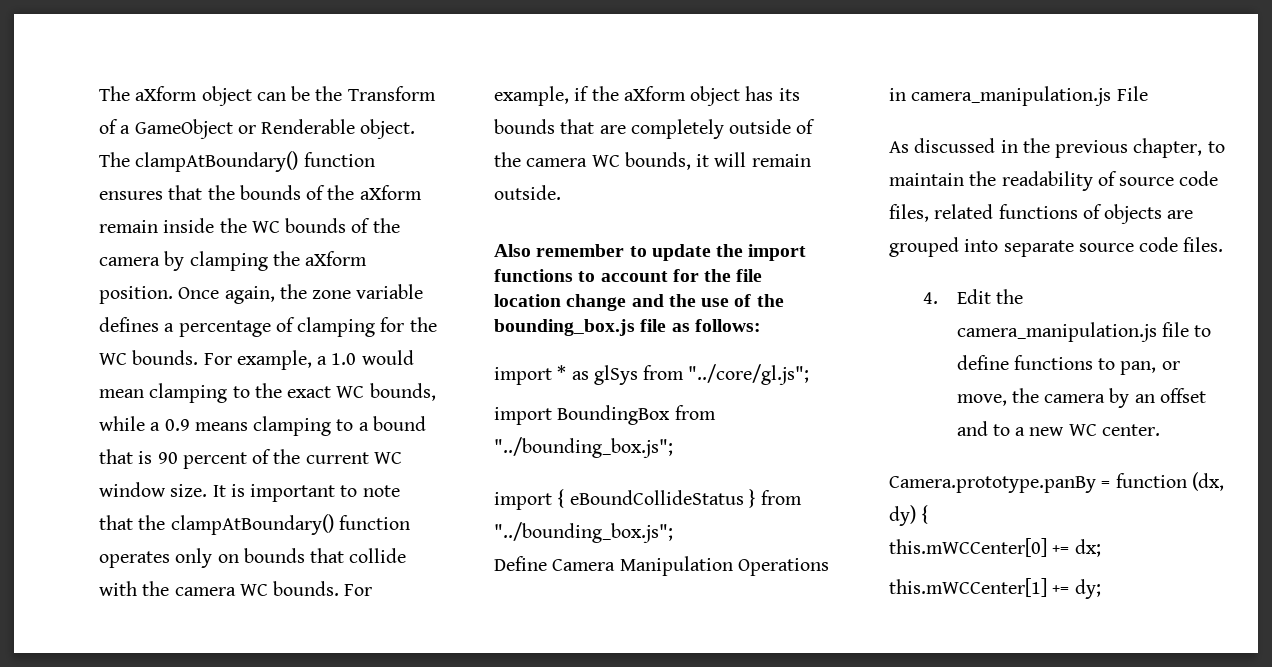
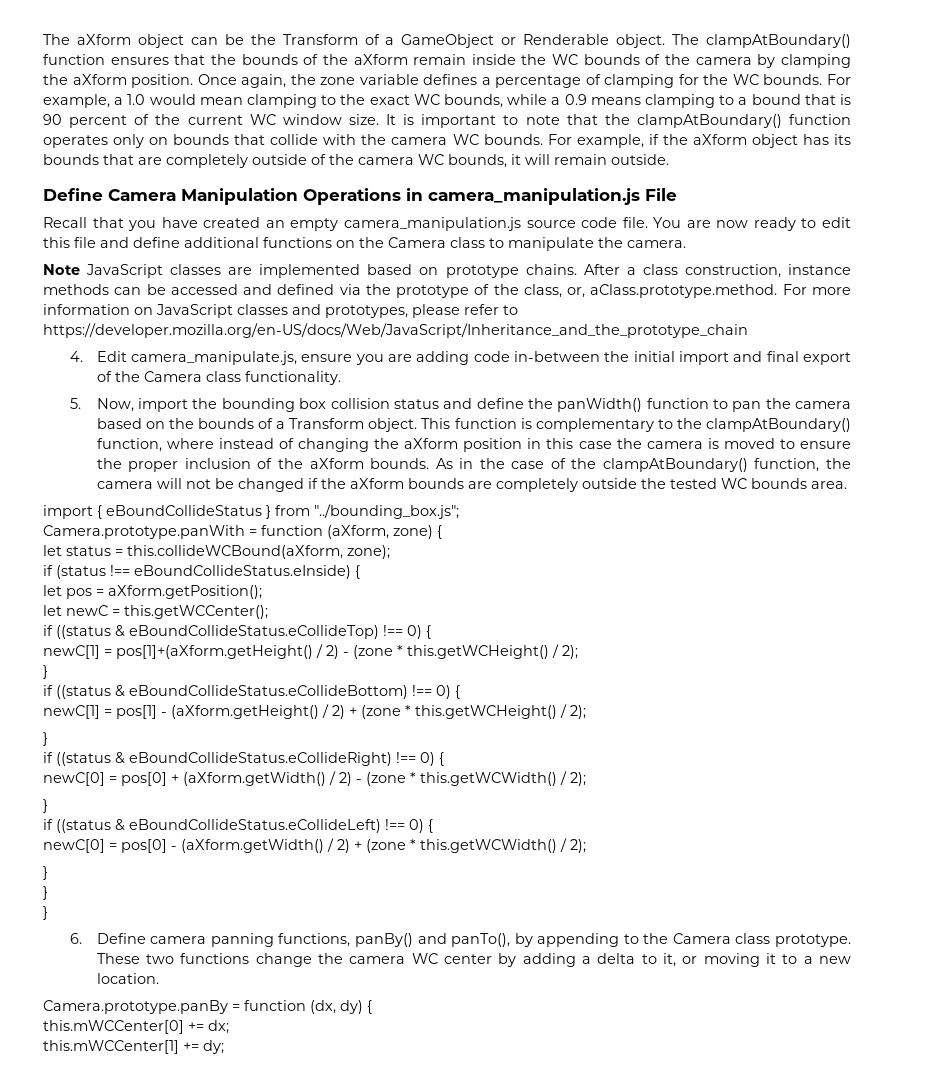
- Also remember to update the import functions to account for the file location change and the use of the bounding_box.js file as follows:
- import * as glSys from "../core/gl.js";
- import BoundingBox from "../bounding_box.js";
+ Define Camera Manipulation Operations in camera_manipulation.js File
+ Recall that you have created an empty camera_manipulation.js source code file. You are now ready to edit this file and define additional functions on the Camera class to manipulate the camera.
+ Note JavaScript classes are implemented based on prototype chains. After a class construction, instance methods can be accessed and defined via the prototype of the class, or, aClass.prototype.method. For more information on JavaScript classes and prototypes, please refer to https://developer.mozilla.org/en-US/docs/Web/JavaScript/Inheritance_and_the_prototype_chain
+ 4. Edit camera_manipulate.js, ensure you are adding code in-between the initial import and final export of the Camera class functionality.
+ 5. Now, import the bounding box collision status and define the panWidth() function to pan the camera based on the bounds of a Transform object. This function is complementary to the clampAtBoundary() function, where instead of changing the aXform position in this case the camera is moved to ensure the proper inclusion of the aXform bounds. As in the case of the clampAtBoundary() function, the camera will not be changed if the aXform bounds are completely outside the tested WC bounds area.
- Define Camera Manipulation Operations in camera_manipulation.js File
- As discussed in the previous chapter, to maintain the readability of source code files, related functions of objects are grouped into separate source code files.
- 4. Edit the camera_manipulation.js file to define functions to pan, or move, the camera by an offset and to a new WC center.
+ Camera.prototype.panWith = function (aXform, zone) {
+ let status = this.collideWCBound(aXform, zone);
+ if (status !== eBoundCollideStatus.eInside) {
+ let pos = aXform.getPosition();
+ let newC = this.getWCCenter();
+ if ((status & eBoundCollideStatus.eCollideTop) !== 0) {
+ newC[1] = pos[1]+(aXform.getHeight() / 2) - (zone * this.getWCHeight() / 2);
+ }
+ if ((status & eBoundCollideStatus.eCollideBottom) !== 0) {
+ newC[1] = pos[1] - (aXform.getHeight() / 2) + (zone * this.getWCHeight() / 2);
+ }
+ if ((status & eBoundCollideStatus.eCollideRight) !== 0) {
+ newC[0] = pos[0] + (aXform.getWidth() / 2) - (zone * this.getWCWidth() / 2);
+ }
+ if ((status & eBoundCollideStatus.eCollideLeft) !== 0) {
+ newC[0] = pos[0] - (aXform.getWidth() / 2) + (zone * this.getWCWidth() / 2);
+ }
+ }
+ }
+ 6. Define camera panning functions, panBy() and panTo(), by appending to the Camera class prototype. These two functions change the camera WC center by adding a delta to it, or moving it to a new location.

